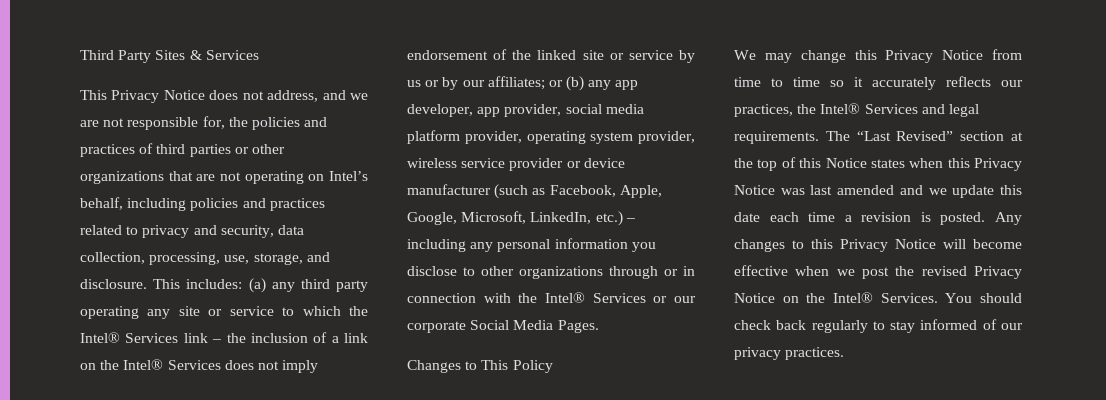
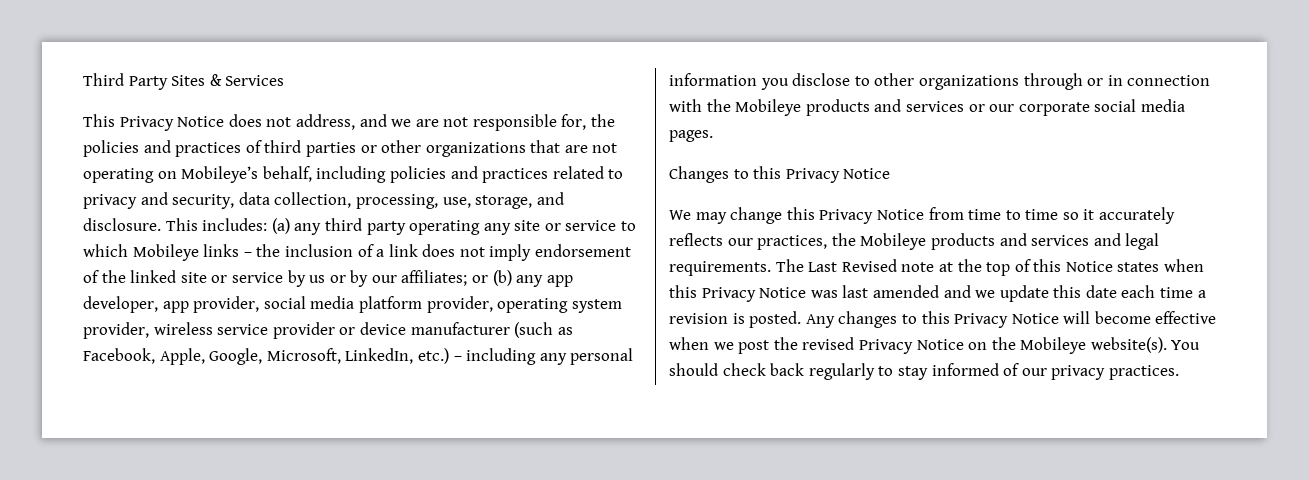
- This Privacy Notice does not address, and we are not responsible for, the policies and practices of third parties or other organizations that are not operating on Intel’s behalf, including policies and practices related to privacy and security, data collection, processing, use, storage, and disclosure.
+ This Privacy Notice does not address, and we are not responsible for, the policies and practices of third parties or other organizations that are not operating on Mobileye’s behalf, including policies and practices related to privacy and security, data collection, processing, use, storage, and disclosure.
- (a) any third party operating any site or service to which the Intel® Services link – the inclusion of a link on the Intel® Services does not imply endorsement of the linked site or service by us or by our affiliates;
+ (a) any third party operating any site or service to which Mobileye links – the inclusion of a link does not imply endorsement of the linked site or service by us or by our affiliates;
- or (b) any app developer, app provider, social media platform provider, operating system provider, wireless service provider or device manufacturer (such as Facebook, Apple, Google, Microsoft, LinkedIn, etc.) – including any personal information you disclose to other organizations through or in connection with the Intel® Services or our corporate Social Media Pages.
+ or (b) any app developer, app provider, social media platform provider, operating system provider, wireless service provider or device manufacturer (such as Facebook, Apple, Google, Microsoft, LinkedIn, etc.) – including any personal information you disclose to other organizations through or in connection with the Mobileye products and services or our corporate social media pages.
- Changes to This Policy
+ Changes to this Privacy Notice
- We may change this Privacy Notice from time to time so it accurately reflects our practices, the Intel® Services and legal requirements.
+ We may change this Privacy Notice from time to time so it accurately reflects our practices, the Mobileye products and services and legal requirements.
- The “Last Revised” section at the top of this Notice states when this Privacy Notice was last amended and we update this date each time a revision is posted.
+ The Last Revised note at the top of this Notice states when this Privacy Notice was last amended and we update this date each time a revision is posted.
- Any changes to this Privacy Notice will become effective when we post the revised Privacy Notice on the Intel® Services.
+ Any changes to this Privacy Notice will become effective when we post the revised Privacy Notice on the Mobileye website(s).

